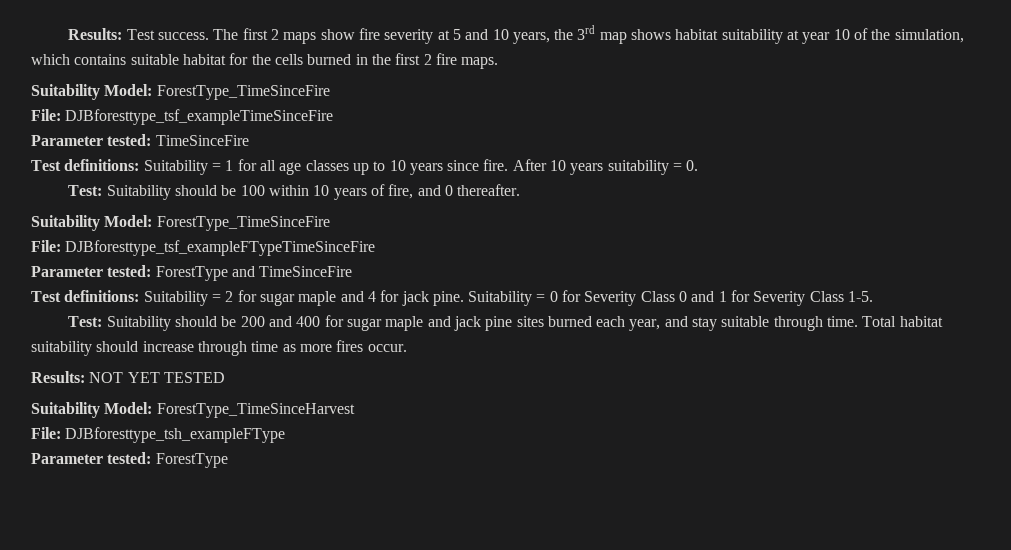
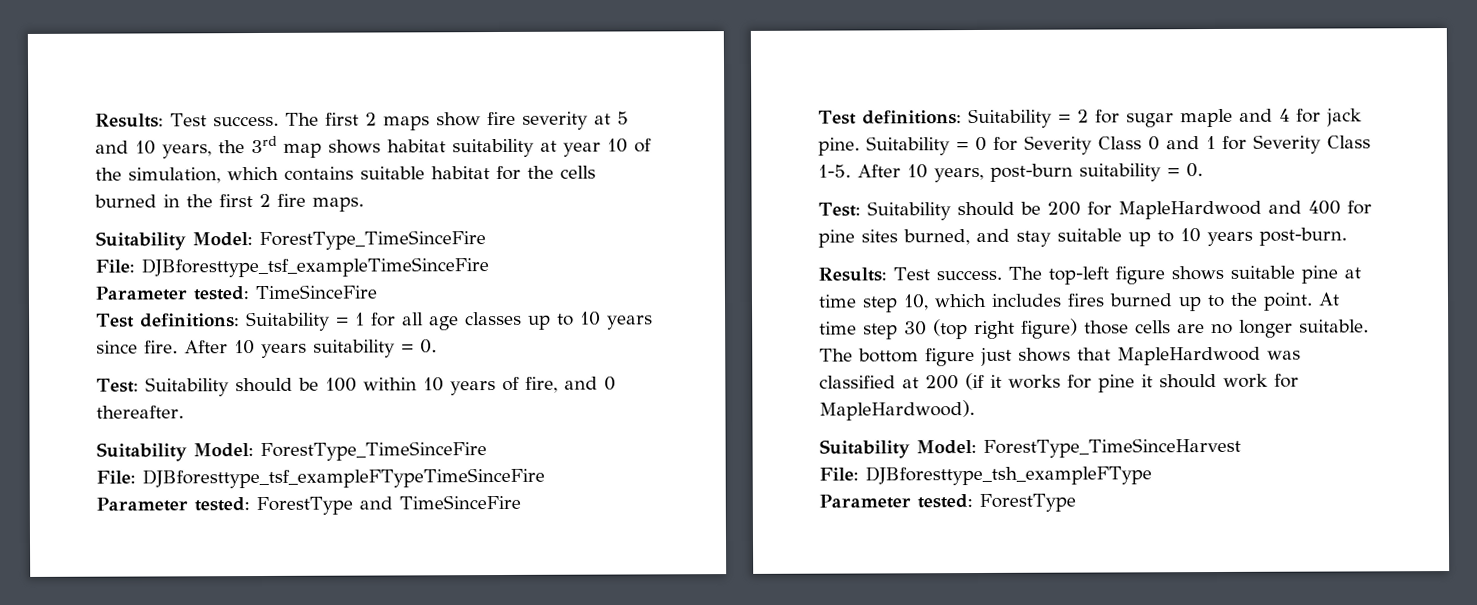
+ After 10 years, post-burn suitability = 0.
- Test: Suitability should be 200 and 400 for sugar maple and jack pine sites burned each year, and stay suitable through time. Total habitat suitability should increase through time as more fires occur.
- Results: NOT YET TESTED
+ Test: Suitability should be 200 for MapleHardwood and 400 for pine sites burned, and stay suitable up to 10 years post-burn.
+ Results: Test success. The top-left figure shows suitable pine at time step 10, which includes fires burned up to the point. At time step 30 (top right figure) those cells are no longer suitable. The bottom figure just shows that MapleHardwood was classified at 200 (if it works for pine it should work for MapleHardwood).

